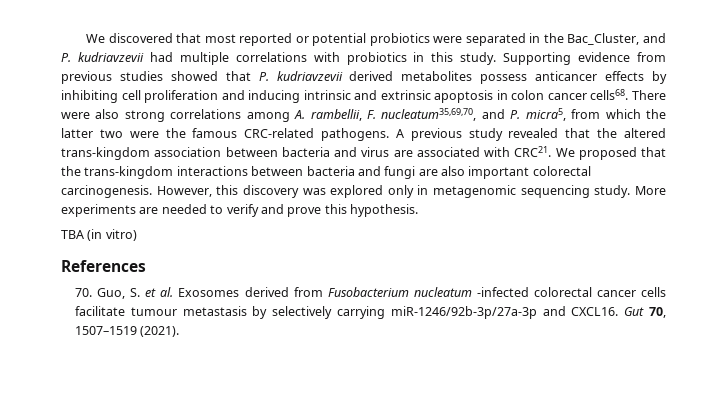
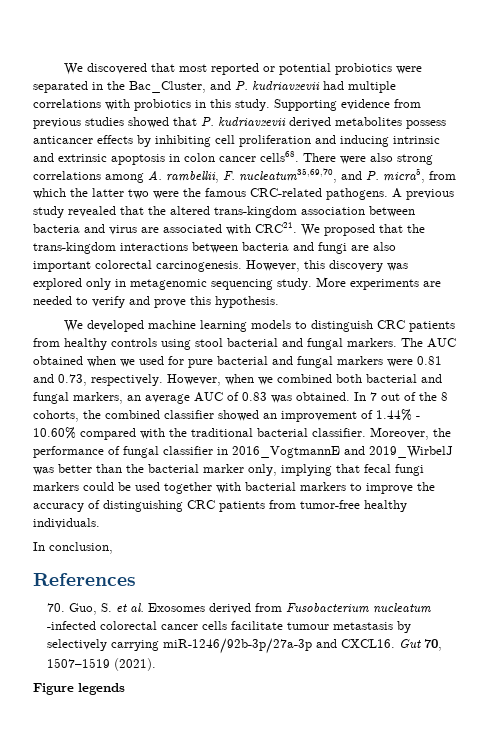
- TBA (in vitro)
+ We developed machine learning models to distinguish CRC patients from healthy controls using stool bacterial and fungal markers. The AUC obtained when we used for pure bacterial and fungal markers were 0.81 and 0.73, respectively. However, when we combined both bacterial and fungal markers, an average AUC of 0.83 was obtained. In 7 out of the 8 cohorts, the combined classifier showed an improvement of 1.44% - 10.60% compared with the traditional bacterial classifier. Moreover, the performance of fungal classifier in 2016_VogtmannE and 2019_WirbelJ was better than the bacterial marker only, implying that fecal fungi markers could be used together with bacterial markers to improve the accuracy of distinguishing CRC patients from tumor-free healthy individuals.
+ In conclusion,
+ Figure legends

